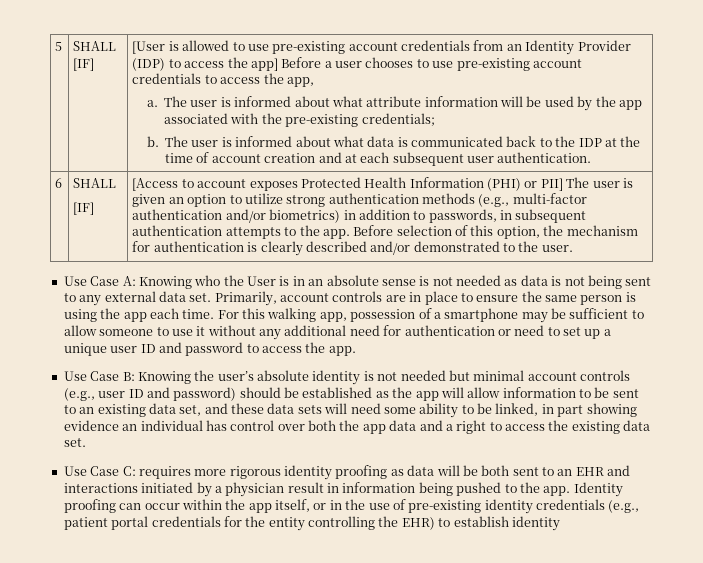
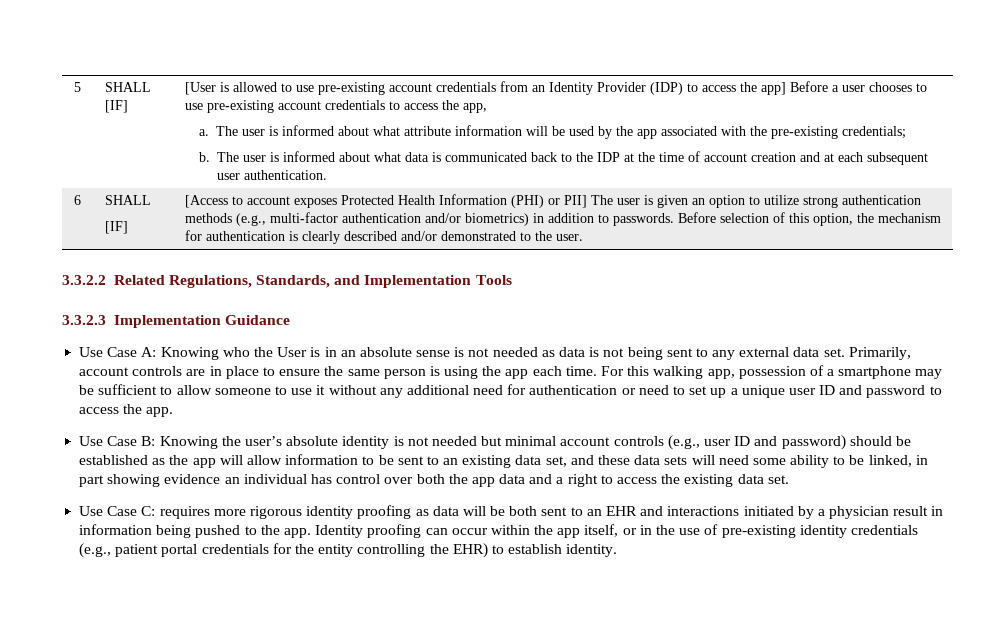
- [Access to account exposes Protected Health Information (PHI) or PII] The user is given an option to utilize strong authentication methods (e.g., multi-factor authentication and/or biometrics) in addition to passwords, in subsequent authentication attempts to the app.
+ [Access to account exposes Protected Health Information (PHI) or PII] The user is given an option to utilize strong authentication methods (e.g., multi-factor authentication and/or biometrics) in addition to passwords.
+ 3.3.2.2 Related Regulations, Standards, and Implementation Tools
+ 3.3.2.3 Implementation Guidance
- Identity proofing can occur within the app itself, or in the use of pre-existing identity credentials (e.g., patient portal credentials for the entity controlling the EHR) to establish identity
+ Identity proofing can occur within the app itself, or in the use of pre-existing identity credentials (e.g., patient portal credentials for the entity controlling the EHR) to establish identity.

